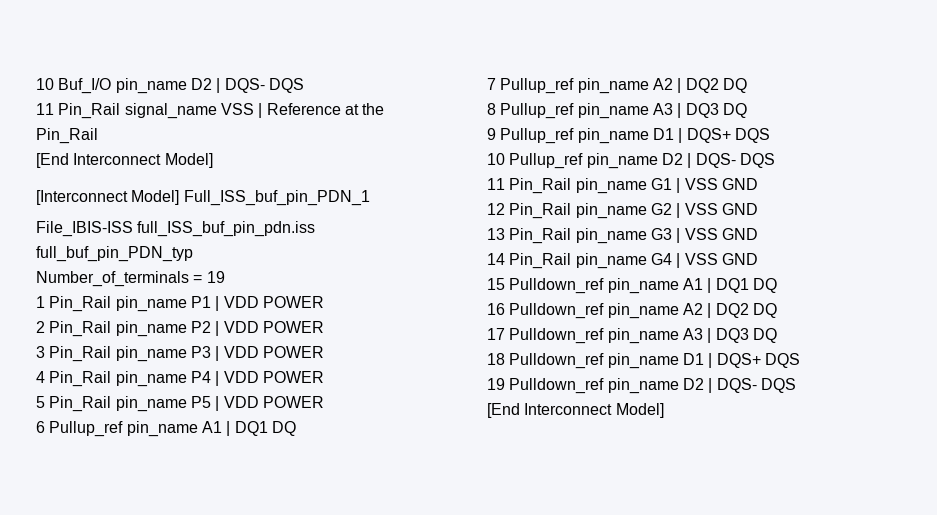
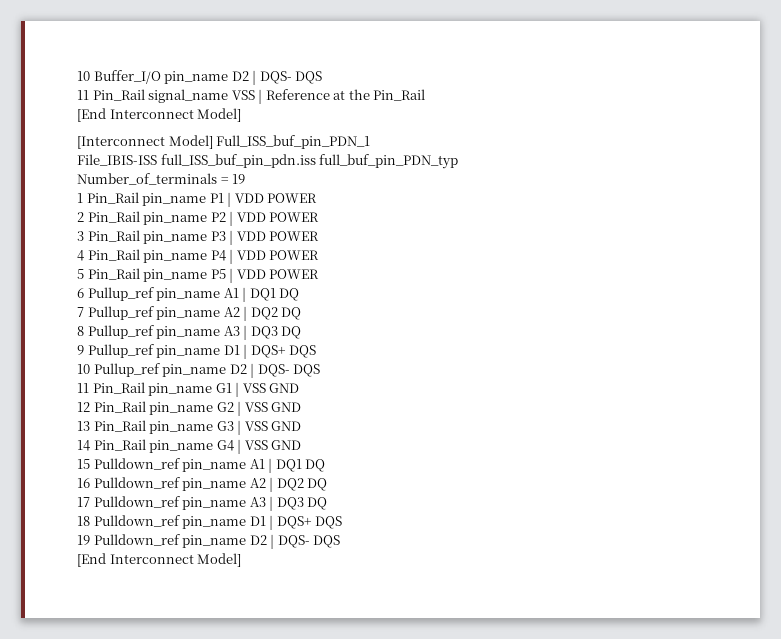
- 10 Buf_I/O pin_name D2 | DQS- DQS
+ 10 Buffer_I/O pin_name D2 | DQS- DQS

